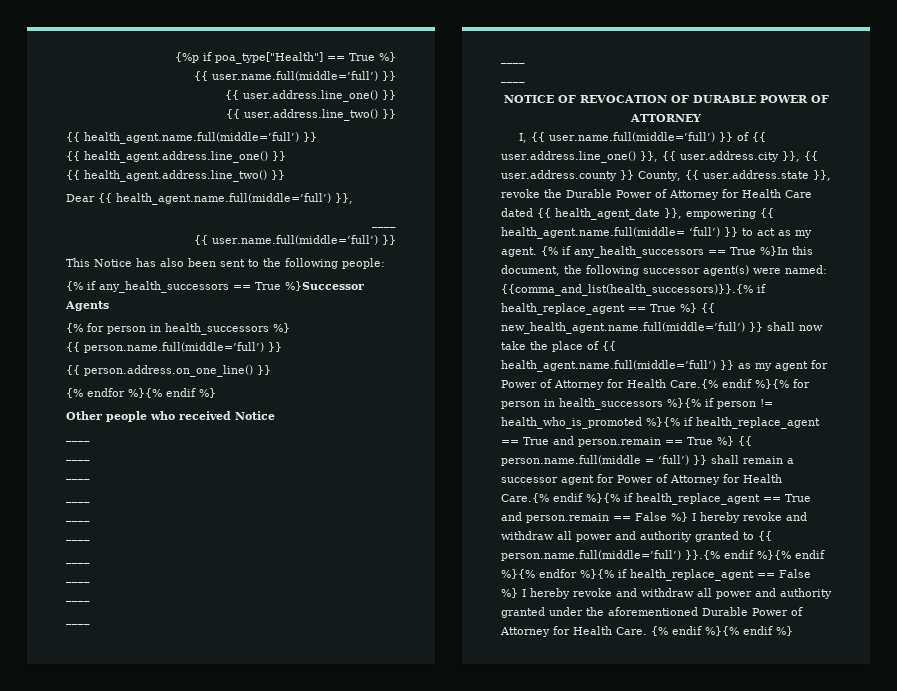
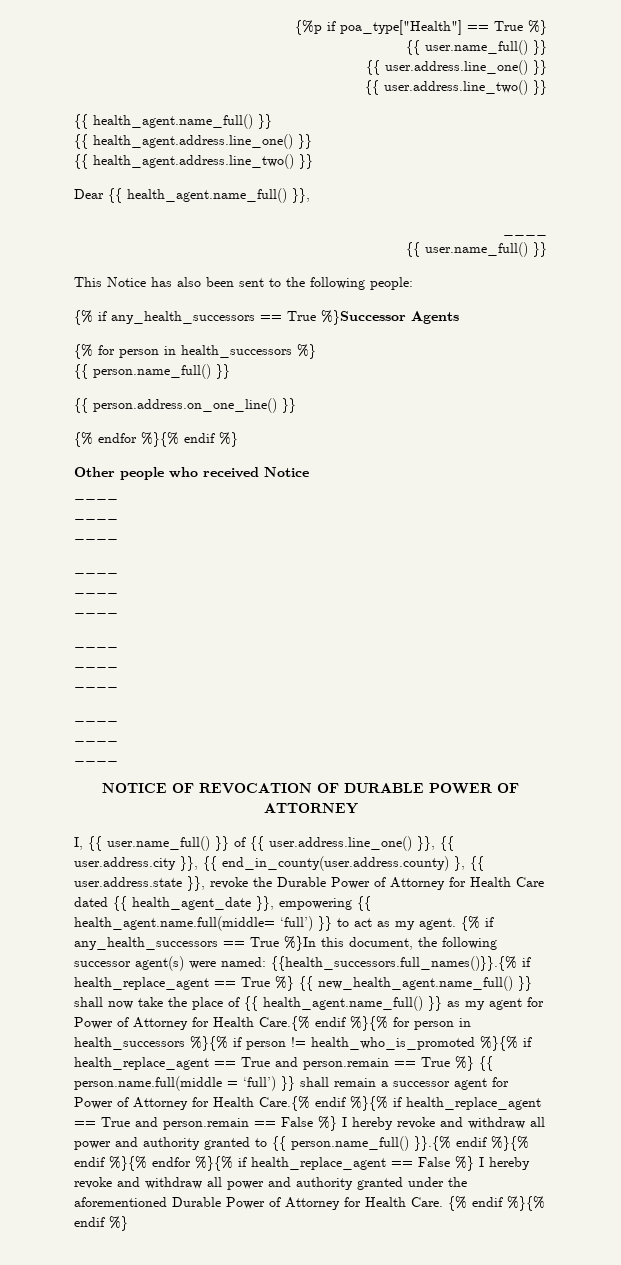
  {%p if poa_type["Health"] == True %}
- {{ user.name.full(middle=’full’) }}
+ {{ user.name_full() }}
  {{ user.address.line_two() }}
- {{ health_agent.name.full(middle=’full’) }}
+ {{ health_agent.name_full() }}
- Dear {{ health_agent.name.full(middle=’full’) }},
+ Dear {{ health_agent.name_full() }},
  ____
- {{ user.name.full(middle=’full’) }}
+ {{ user.name_full() }}
- {{ person.name.full(middle=’full’) }}
+ {{ person.name_full() }}
- I, {{ user.name.full(middle=’full’) }} of {{ user.address.line_one() }}, {{ user.address.city }}, {{ user.address.county }} County, {{ user.address.state }}, revoke the Durable Power of Attorney for Health Care dated {{ health_agent_date }}, empowering {{ health_agent.name.full(middle= ‘full’) }} to act as my agent.
+ I, {{ user.name_full() }} of {{ user.address.line_one() }}, {{ user.address.city }}, {{ end_in_county(user.address.county) }, {{ user.address.state }}, revoke the Durable Power of Attorney for Health Care dated {{ health_agent_date }}, empowering {{ health_agent.name.full(middle= ‘full’) }} to act as my agent.
- {{comma_and_list(health_successors)}}.{% if health_replace_agent == True %} {{ new_health_agent.name.full(middle=’full’) }} shall now take the place of {{ health_agent.name.full(middle=’full’) }} as my agent for Power of Attorney for Health Care.{% endif %}{% for person in health_successors %}{% if person != health_who_is_promoted %}{% if health_replace_agent == True and person.remain == True %} {{ person.name.full(middle = ‘full’) }} shall remain a successor agent for Power of Attorney for Health Care.{% endif %}{% if health_replace_agent == True and person.remain == False %} I hereby revoke and withdraw all power and authority granted to {{ person.name.full(middle=’full’) }}.{% endif %}{% endif %}{% endfor %}{% if health_replace_agent == False %} I hereby revoke and withdraw all power and authority granted under the aforementioned Durable Power of Attorney for Health Care.
+ {{health_successors.full_names()}}.{% if health_replace_agent == True %} {{ new_health_agent.name_full() }} shall now take the place of {{ health_agent.name_full() }} as my agent for Power of Attorney for Health Care.{% endif %}{% for person in health_successors %}{% if person != health_who_is_promoted %}{% if health_replace_agent == True and person.remain == True %} {{ person.name.full(middle = ‘full’) }} shall remain a successor agent for Power of Attorney for Health Care.{% endif %}{% if health_replace_agent == True and person.remain == False %} I hereby revoke and withdraw all power and authority granted to {{ person.name_full() }}.{% endif %}{% endif %}{% endfor %}{% if health_replace_agent == False %} I hereby revoke and withdraw all power and authority granted under the aforementioned Durable Power of Attorney for Health Care.

